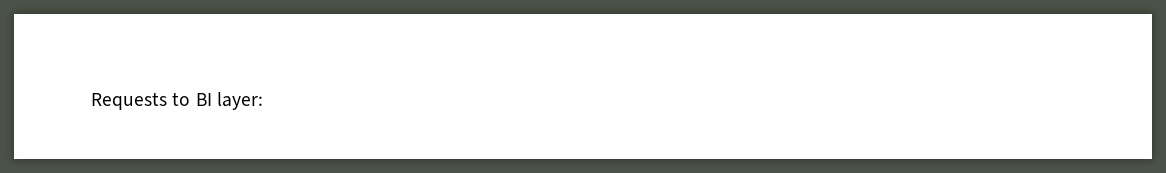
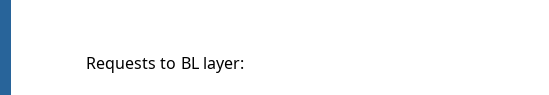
- Requests to BI layer:
+ Requests to BL layer:

